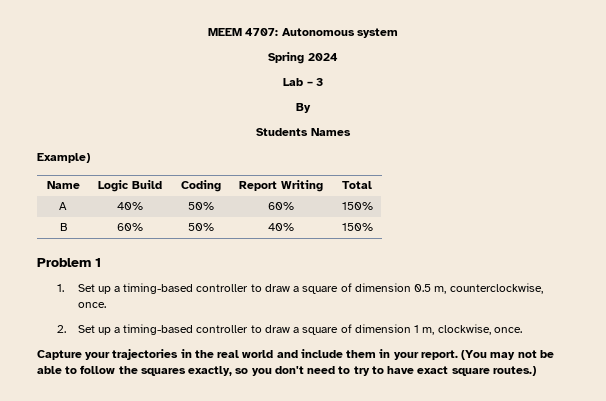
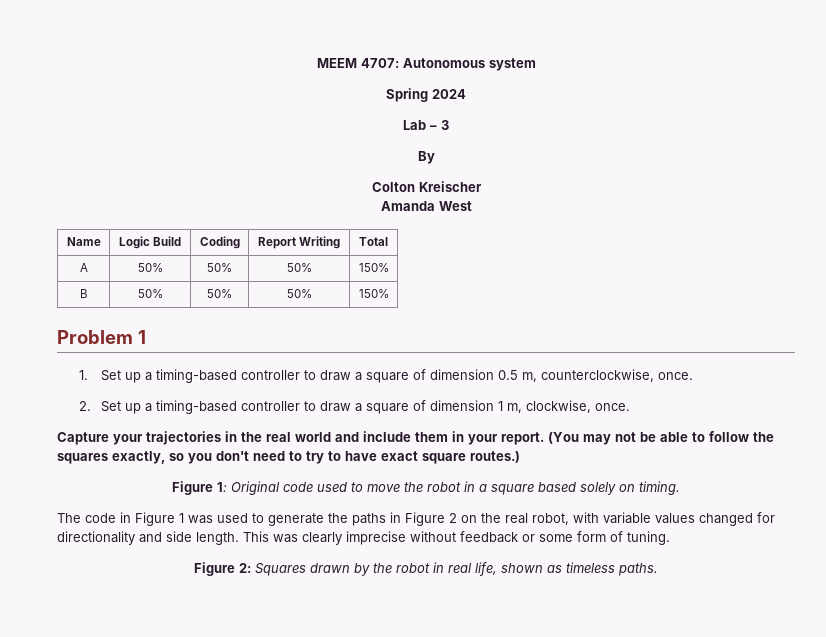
- Students Names
- Example)
+ Colton Kreischer
+ Amanda West
- A | 40% | 50% | 60% | 150%
+ A | 50% | 50% | 50% | 150%
- B | 60% | 50% | 40% | 150%
+ B | 50% | 50% | 50% | 150%
+ Figure 1: Original code used to move the robot in a square based solely on timing.
+ The code in Figure 1 was used to generate the paths in Figure 2 on the real robot, with variable values changed for directionality and side length. This was clearly imprecise without feedback or some form of tuning.
+ Figure 2: Squares drawn by the robot in real life, shown as timeless paths.

